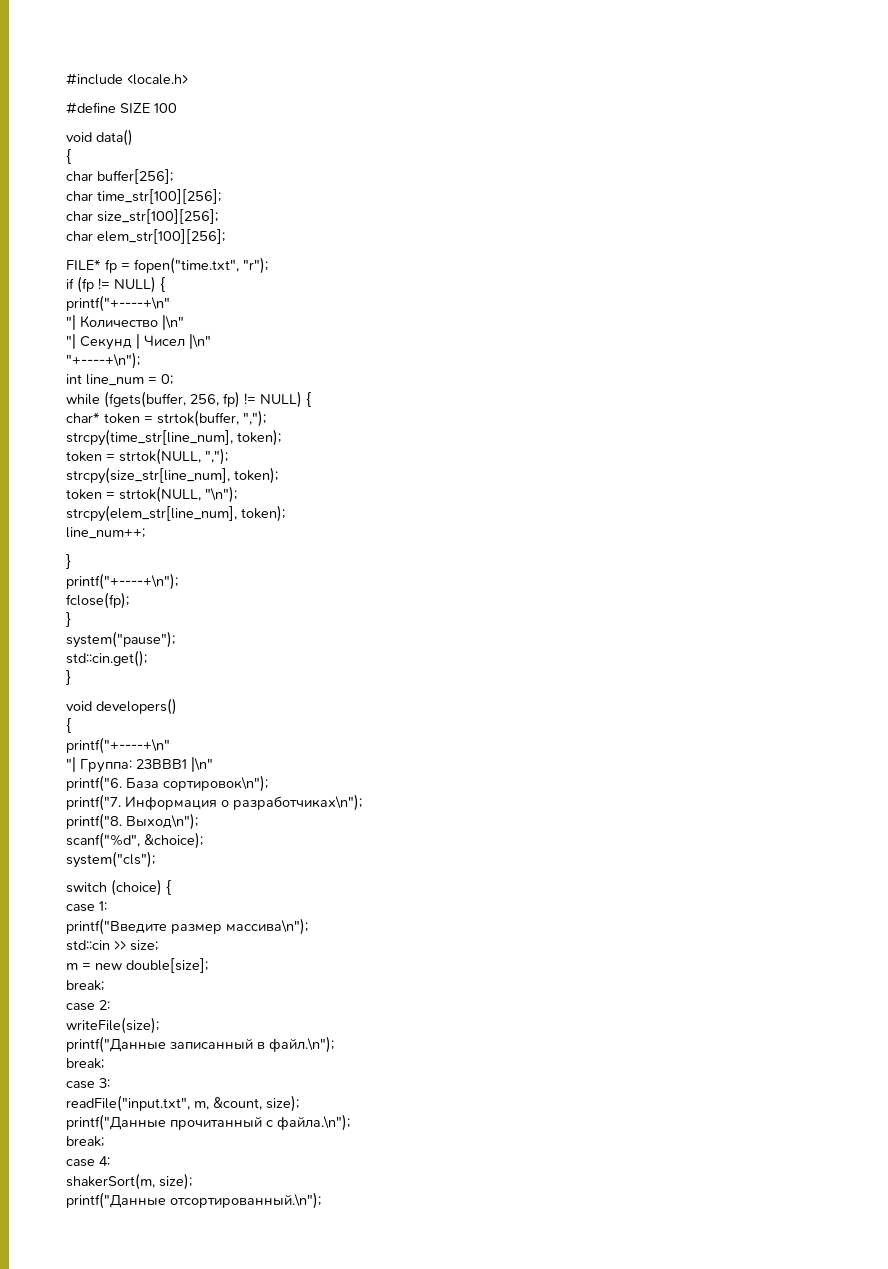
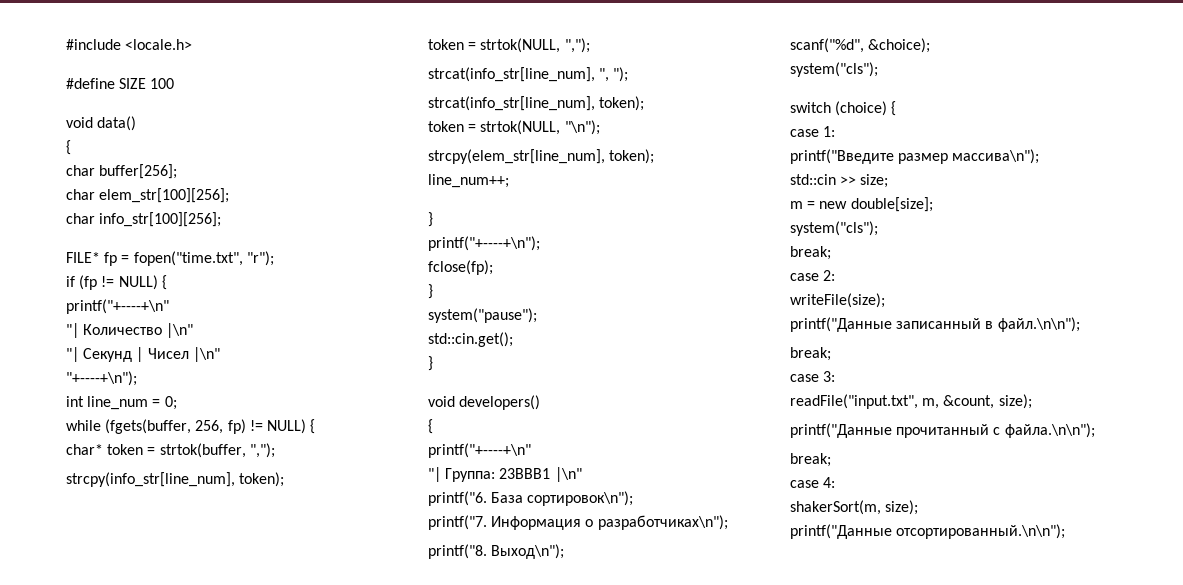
- char time_str[100][256];
- char size_str[100][256];
  char elem_str[100][256];
+ char info_str[100][256];
- strcpy(time_str[line_num], token);
+ strcpy(info_str[line_num], token);
- strcpy(size_str[line_num], token);
+ strcat(info_str[line_num], ", ");
+ strcat(info_str[line_num], token);
  m = new double[size];
+ system("cls");
- printf("Данные записанный в файл.\n");
+ printf("Данные записанный в файл.\n\n");
- printf("Данные прочитанный с файла.\n");
+ printf("Данные прочитанный с файла.\n\n");
- printf("Данные отсортированный.\n");
+ printf("Данные отсортированный.\n\n");

